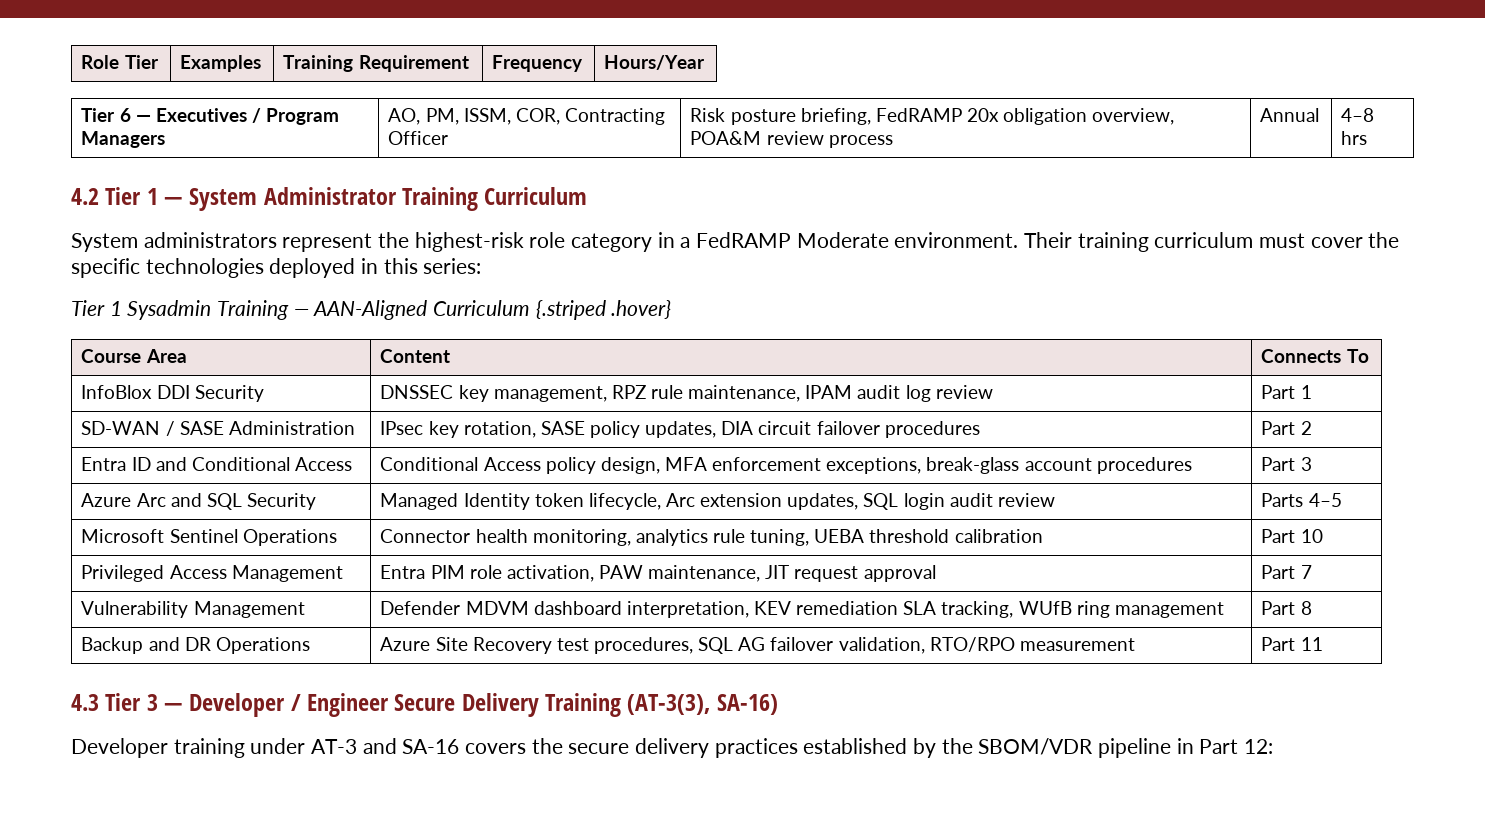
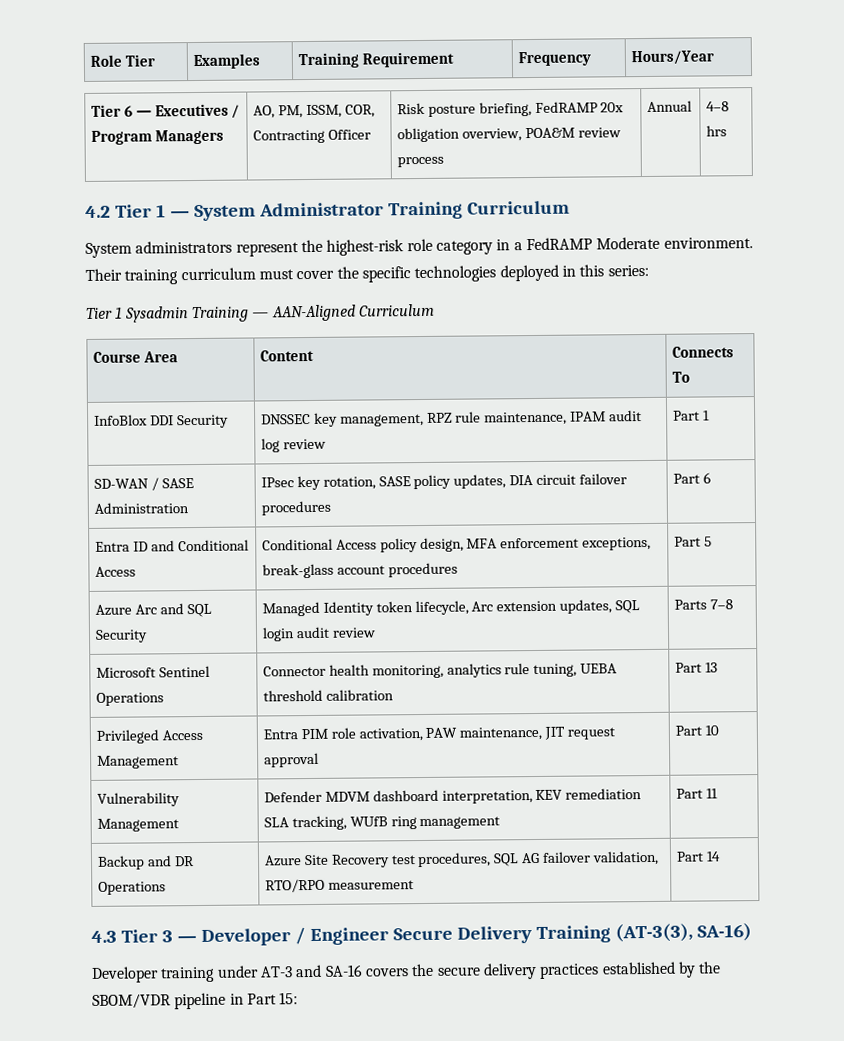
- Tier 1 Sysadmin Training — AAN-Aligned Curriculum {.striped .hover}
+ Tier 1 Sysadmin Training — AAN-Aligned Curriculum
- SD-WAN / SASE Administration | IPsec key rotation, SASE policy updates, DIA circuit failover procedures | Part 2
+ SD-WAN / SASE Administration | IPsec key rotation, SASE policy updates, DIA circuit failover procedures | Part 6
- Entra ID and Conditional Access | Conditional Access policy design, MFA enforcement exceptions, break-glass account procedures | Part 3
+ Entra ID and Conditional Access | Conditional Access policy design, MFA enforcement exceptions, break-glass account procedures | Part 5
- Azure Arc and SQL Security | Managed Identity token lifecycle, Arc extension updates, SQL login audit review | Parts 4–5
+ Azure Arc and SQL Security | Managed Identity token lifecycle, Arc extension updates, SQL login audit review | Parts 7–8
- Microsoft Sentinel Operations | Connector health monitoring, analytics rule tuning, UEBA threshold calibration | Part 10
+ Microsoft Sentinel Operations | Connector health monitoring, analytics rule tuning, UEBA threshold calibration | Part 13
- Privileged Access Management | Entra PIM role activation, PAW maintenance, JIT request approval | Part 7
+ Privileged Access Management | Entra PIM role activation, PAW maintenance, JIT request approval | Part 10
- Vulnerability Management | Defender MDVM dashboard interpretation, KEV remediation SLA tracking, WUfB ring management | Part 8
+ Vulnerability Management | Defender MDVM dashboard interpretation, KEV remediation SLA tracking, WUfB ring management | Part 11
- Backup and DR Operations | Azure Site Recovery test procedures, SQL AG failover validation, RTO/RPO measurement | Part 11
+ Backup and DR Operations | Azure Site Recovery test procedures, SQL AG failover validation, RTO/RPO measurement | Part 14
- Developer training under AT-3 and SA-16 covers the secure delivery practices established by the SBOM/VDR pipeline in Part 12:
+ Developer training under AT-3 and SA-16 covers the secure delivery practices established by the SBOM/VDR pipeline in Part 15:

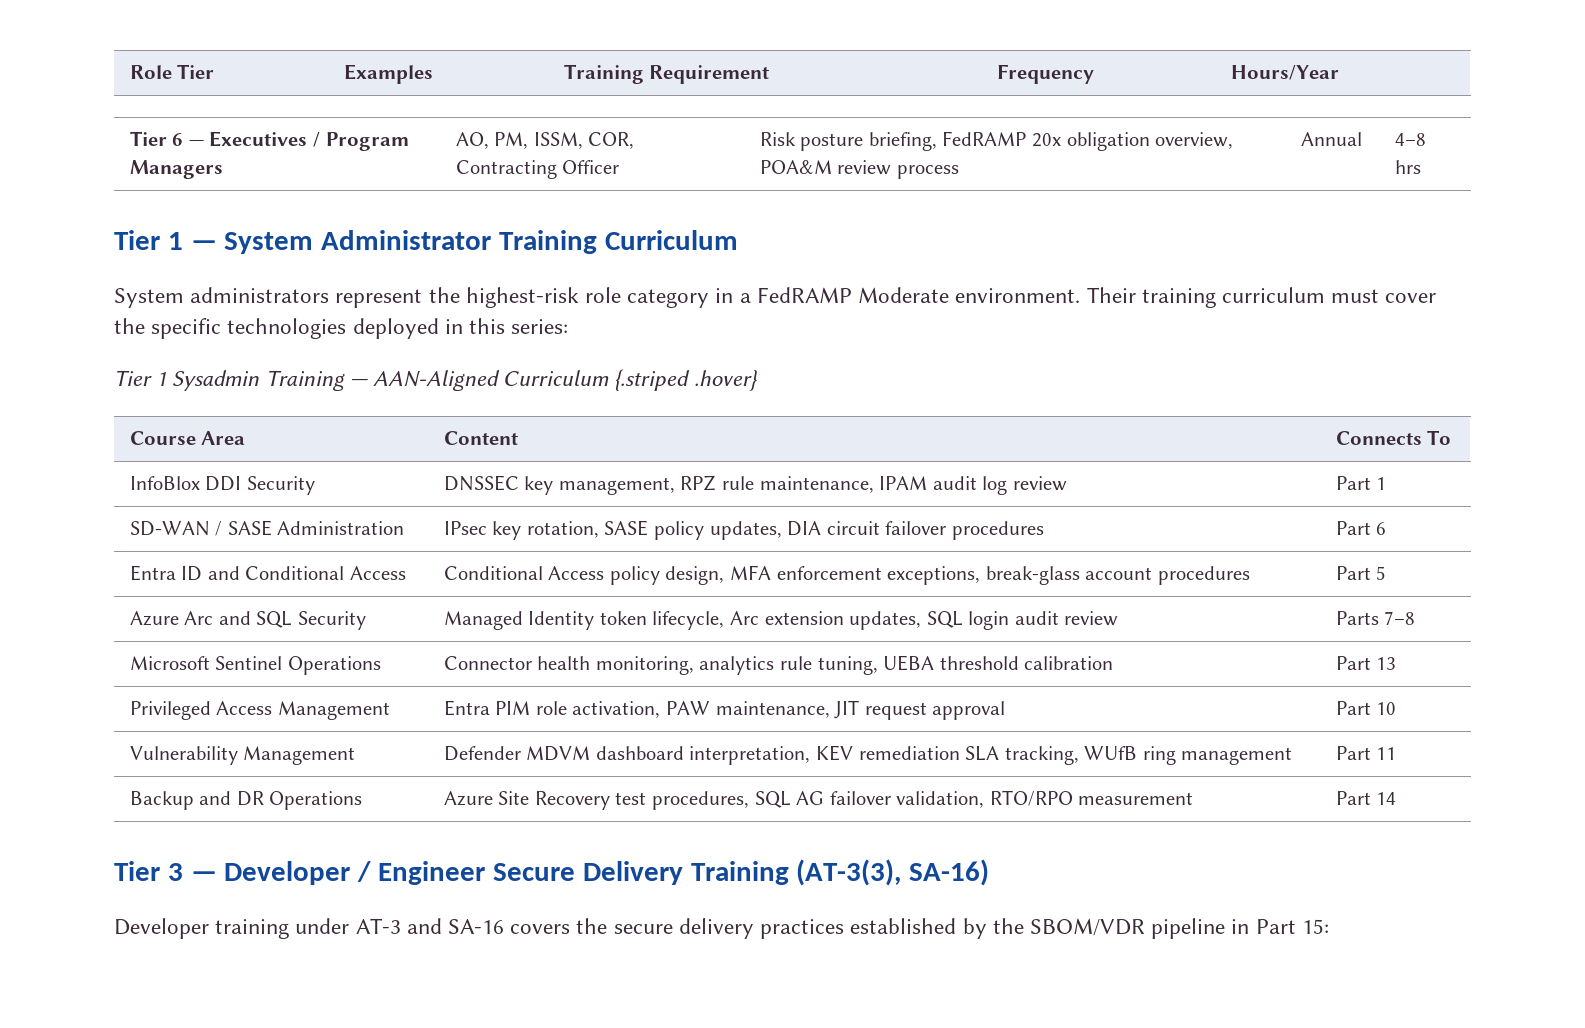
- 4.2 Tier 1 — System Administrator Training Curriculum
+ Tier 1 — System Administrator Training Curriculum
- Tier 1 Sysadmin Training — AAN-Aligned Curriculum
+ Tier 1 Sysadmin Training — AAN-Aligned Curriculum {.striped .hover}
- 4.3 Tier 3 — Developer / Engineer Secure Delivery Training (AT-3(3), SA-16)
+ Tier 3 — Developer / Engineer Secure Delivery Training (AT-3(3), SA-16)

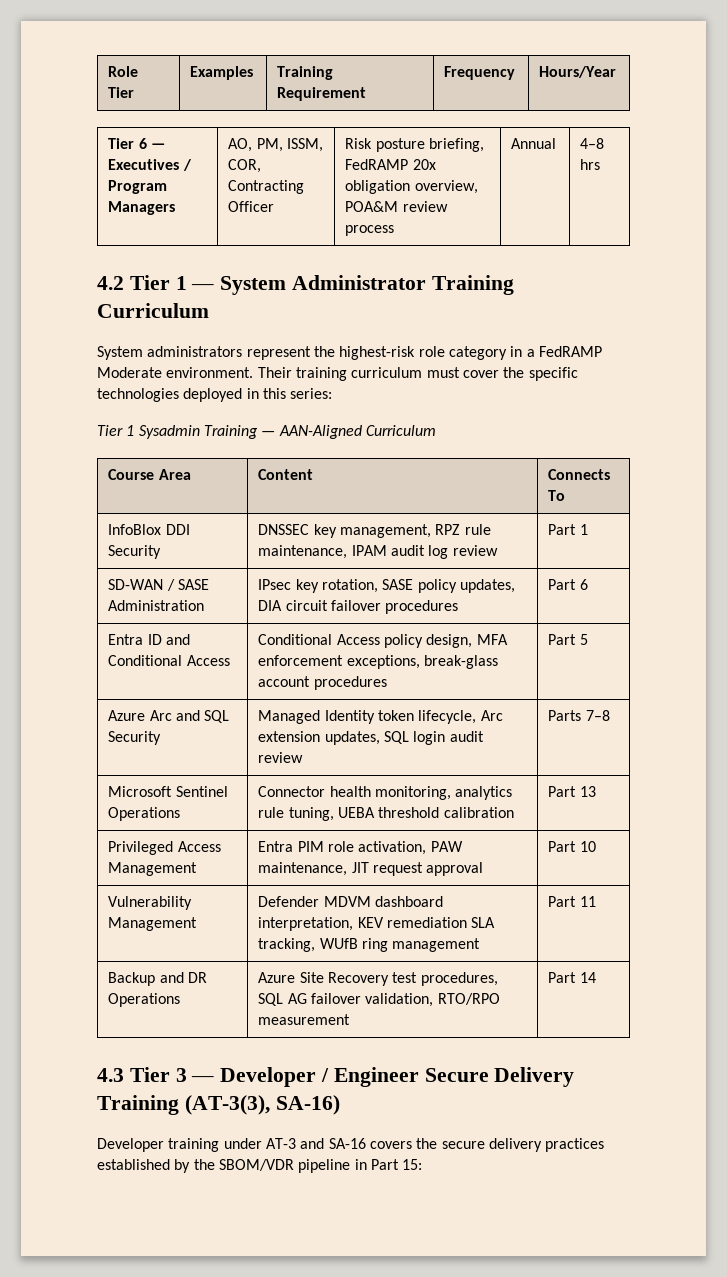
- Tier 1 — System Administrator Training Curriculum
+ 4.2 Tier 1 — System Administrator Training Curriculum
- Tier 1 Sysadmin Training — AAN-Aligned Curriculum {.striped .hover}
+ Tier 1 Sysadmin Training — AAN-Aligned Curriculum
- Tier 3 — Developer / Engineer Secure Delivery Training (AT-3(3), SA-16)
+ 4.3 Tier 3 — Developer / Engineer Secure Delivery Training (AT-3(3), SA-16)

